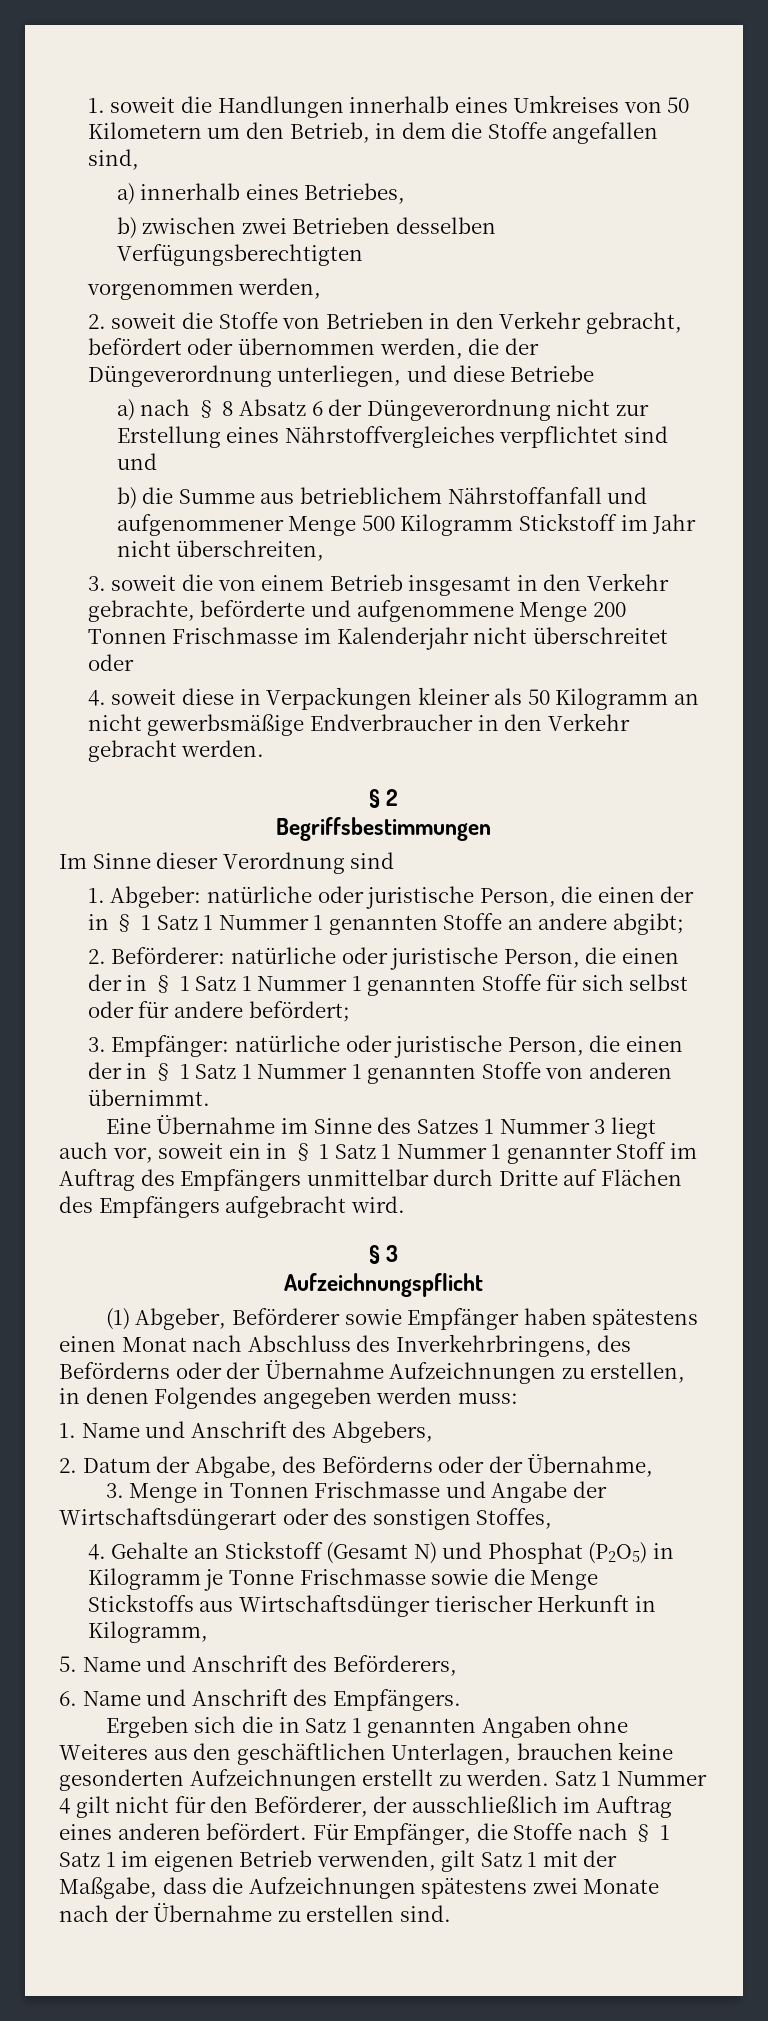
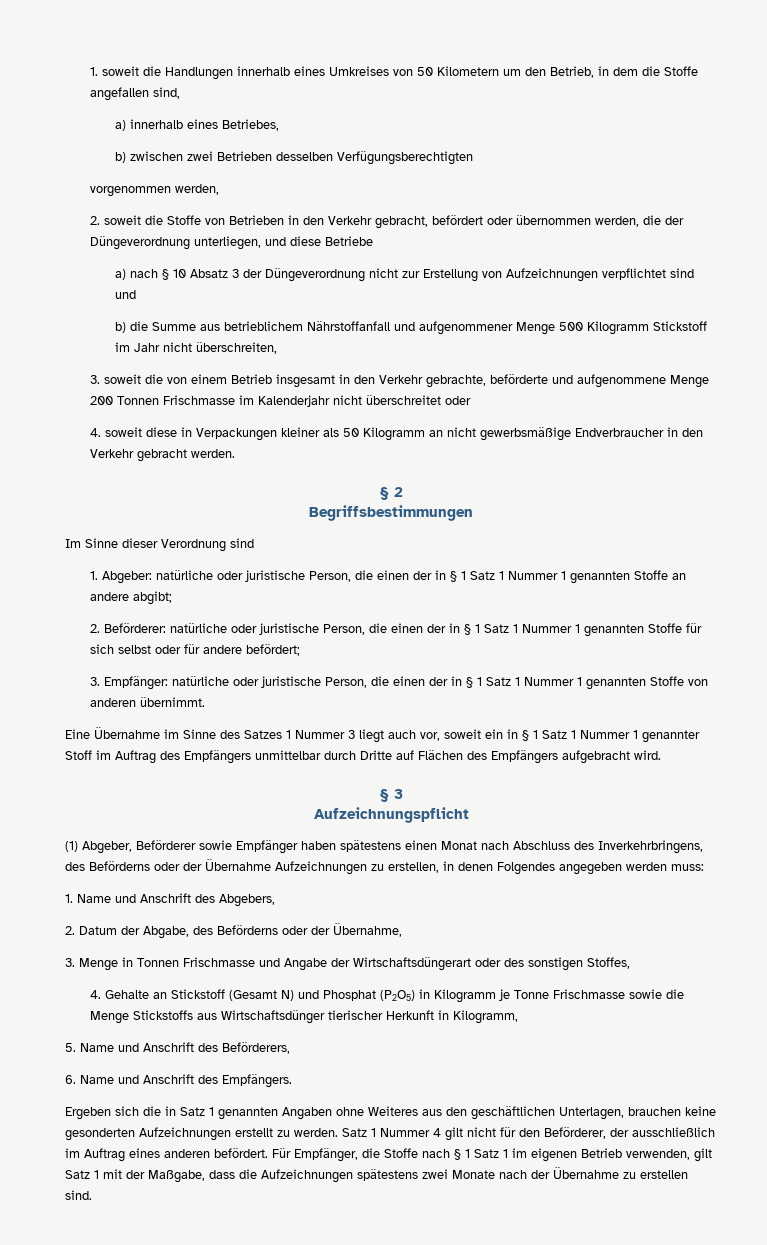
- a) nach § 8 Absatz 6 der Düngeverordnung nicht zur Erstellung eines Nährstoffvergleiches verpflichtet sind und
+ a) nach § 10 Absatz 3 der Düngeverordnung nicht zur Erstellung von Aufzeichnungen verpflichtet sind und

